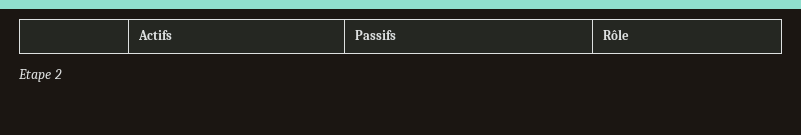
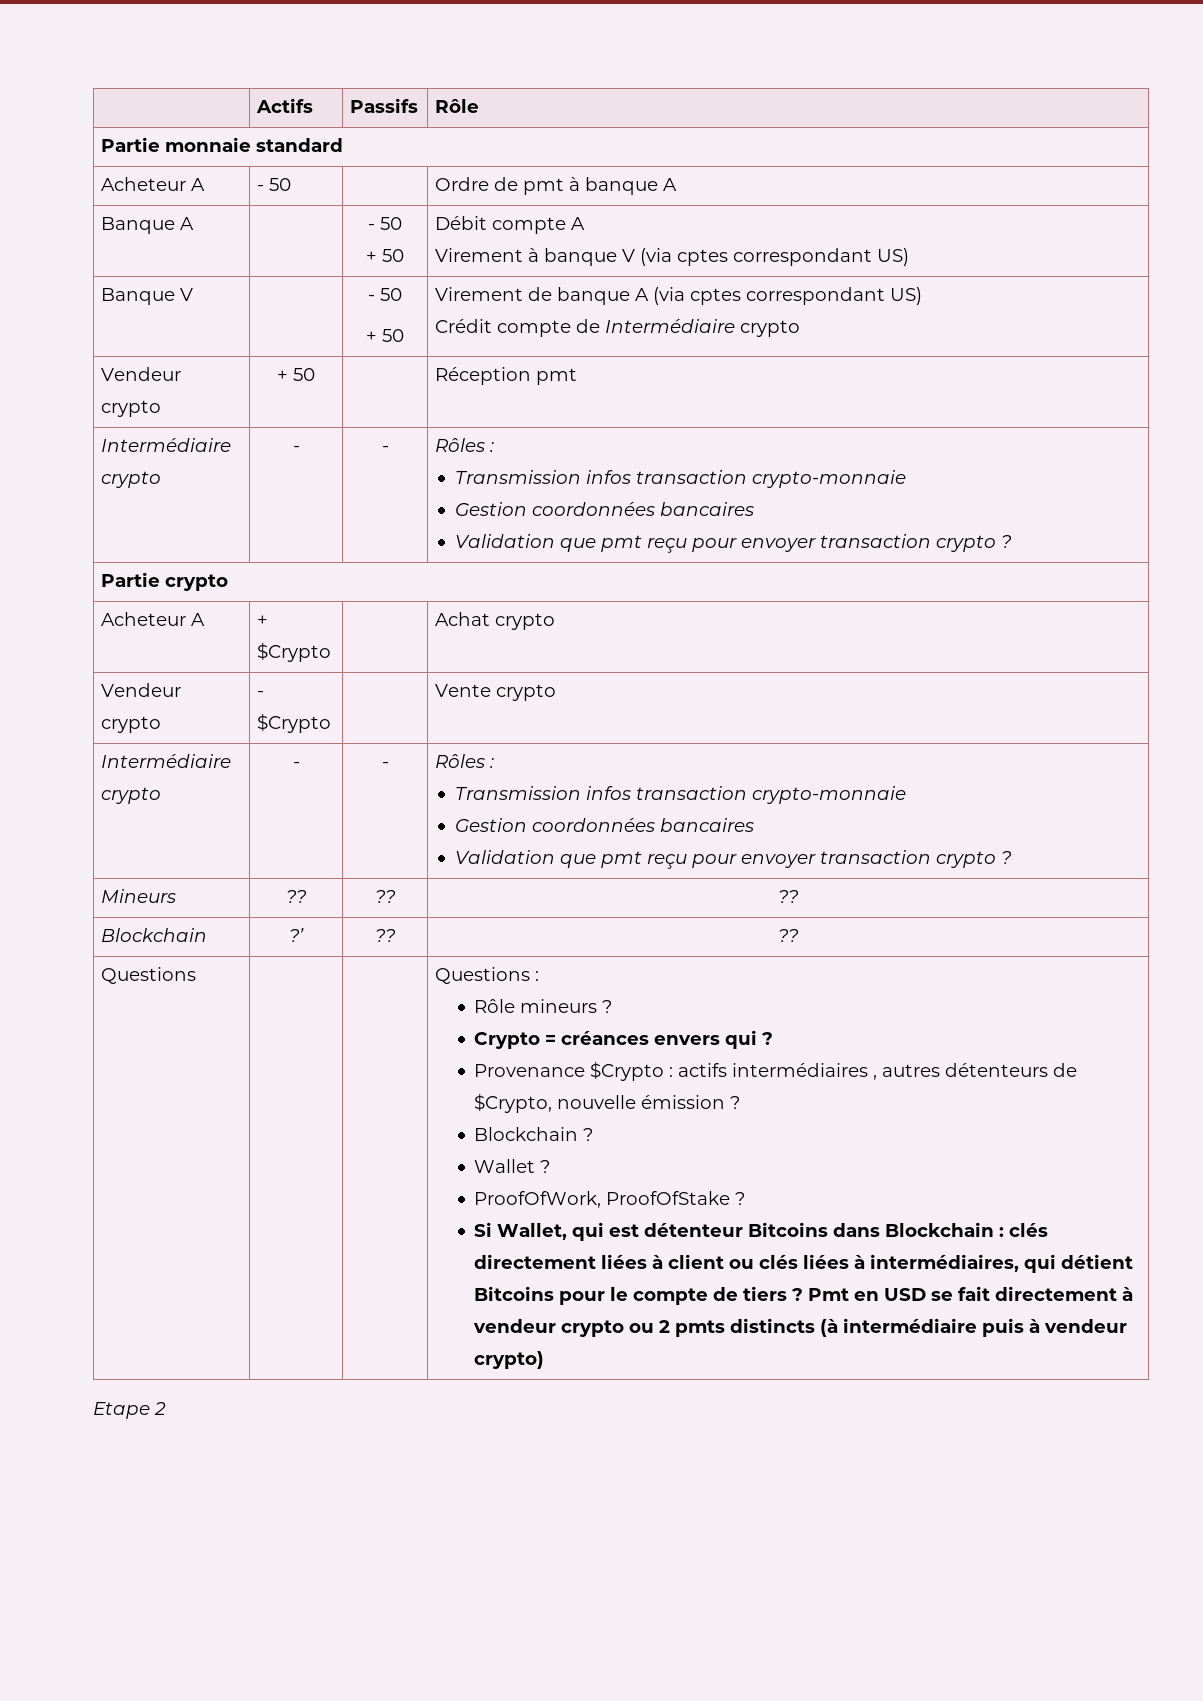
+ Partie monnaie standard
+ Acheteur A | - 50 | | Ordre de pmt à banque A
+ Banque A | | - 50
+ + 50 | Débit compte A
+ Virement à banque V (via cptes correspondant US)
+ Banque V | | - 50
+ + 50 | Virement de banque A (via cptes correspondant US)
+ Crédit compte de Intermédiaire crypto
+ Vendeur crypto | + 50 | | Réception pmt
+ Intermédiaire crypto | - | - | Rôles :
+ Transmission infos transaction crypto-monnaie
+ Gestion coordonnées bancaires
+ Validation que pmt reçu pour envoyer transaction crypto ?
+ Partie crypto
+ Acheteur A | + $Crypto | | Achat crypto
+ Vendeur crypto | - $Crypto | | Vente crypto
+ Intermédiaire crypto | - | - | Rôles :
+ Transmission infos transaction crypto-monnaie
+ Gestion coordonnées bancaires
+ Validation que pmt reçu pour envoyer transaction crypto ?
+ Mineurs | ?? | ?? | ??
+ Blockchain | ?’ | ?? | ??
+ Questions | | | Questions :
+ Rôle mineurs ?
+ Crypto = créances envers qui ?
+ Provenance $Crypto : actifs intermédiaires , autres détenteurs de $Crypto, nouvelle émission ?
+ Blockchain ?
+ Wallet ?
+ ProofOfWork, ProofOfStake ?
+ Si Wallet, qui est détenteur Bitcoins dans Blockchain : clés directement liées à client ou clés liées à intermédiaires, qui détient Bitcoins pour le compte de tiers ? Pmt en USD se fait directement à vendeur crypto ou 2 pmts distincts (à intermédiaire puis à vendeur crypto)

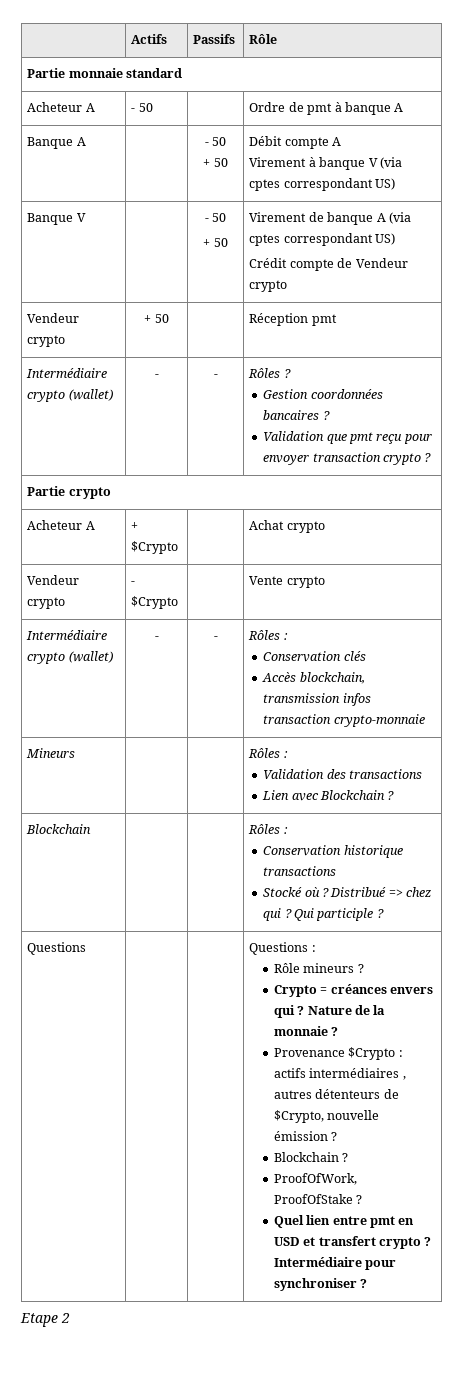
  Banque V | | - 50
  + 50 | Virement de banque A (via cptes correspondant US)
- Crédit compte de Intermédiaire crypto
+ Crédit compte de Vendeur crypto
  Vendeur crypto | + 50 | | Réception pmt
- Intermédiaire crypto | - | - | Rôles :
- Transmission infos transaction crypto-monnaie
- Gestion coordonnées bancaires
+ Intermédiaire crypto (wallet) | - | - | Rôles ?
+ Gestion coordonnées bancaires ?
  Vendeur crypto | - $Crypto | | Vente crypto
- Intermédiaire crypto | - | - | Rôles :
- Transmission infos transaction crypto-monnaie
- Gestion coordonnées bancaires
- Validation que pmt reçu pour envoyer transaction crypto ?
- Mineurs | ?? | ?? | ??
- Blockchain | ?’ | ?? | ??
+ Intermédiaire crypto (wallet) | - | - | Rôles :
+ Conservation clés
+ Accès blockchain, transmission infos transaction crypto-monnaie
+ Mineurs | | | Rôles :
+ Validation des transactions
+ Lien avec Blockchain ?
+ Blockchain | | | Rôles :
+ Conservation historique transactions
+ Stocké où ? Distribué => chez qui ? Qui participle ?
+ Nature de la monnaie ?
- Wallet ?
- Si Wallet, qui est détenteur Bitcoins dans Blockchain : clés directement liées à client ou clés liées à intermédiaires, qui détient Bitcoins pour le compte de tiers ? Pmt en USD se fait directement à vendeur crypto ou 2 pmts distincts (à intermédiaire puis à vendeur crypto)
+ Quel lien entre pmt en USD et transfert crypto ? Intermédiaire pour synchroniser ?

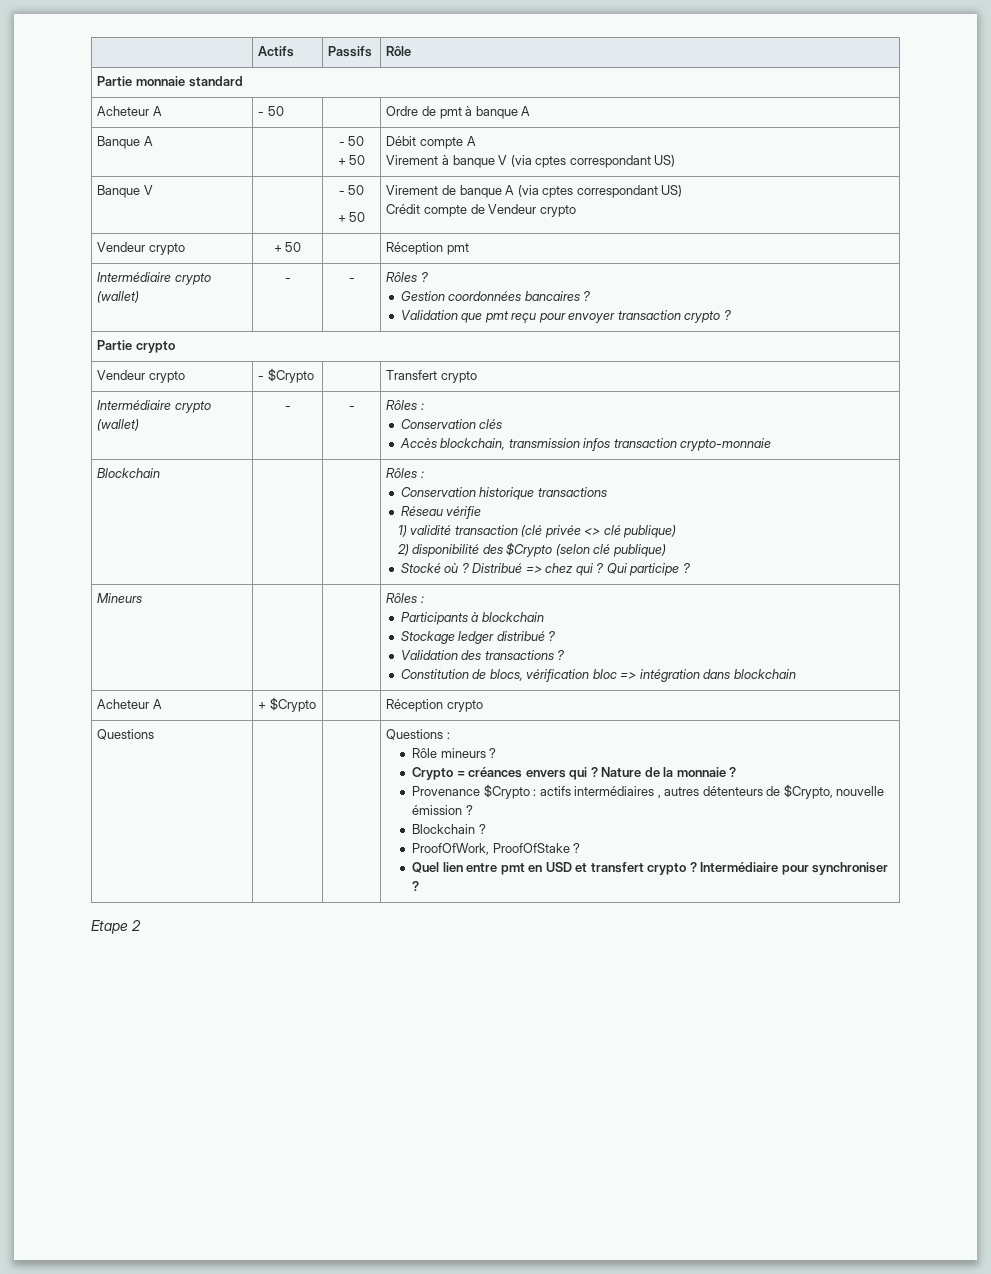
- Acheteur A | + $Crypto | | Achat crypto
- Vendeur crypto | - $Crypto | | Vente crypto
+ Vendeur crypto | - $Crypto | | Transfert crypto
- Mineurs | | | Rôles :
- Validation des transactions
- Lien avec Blockchain ?
  Blockchain | | | Rôles :
  Conservation historique transactions
- Stocké où ? Distribué => chez qui ? Qui participle ?
+ Réseau vérifie
+ 1) validité transaction (clé privée <> clé publique)
+ 2) disponibilité des $Crypto (selon clé publique)
+ Stocké où ? Distribué => chez qui ? Qui participe ?
+ Mineurs | | | Rôles :
+ Participants à blockchain
+ Stockage ledger distribué ?
+ Validation des transactions ?
+ Constitution de blocs, vérification bloc => intégration dans blockchain
+ Acheteur A | + $Crypto | | Réception crypto

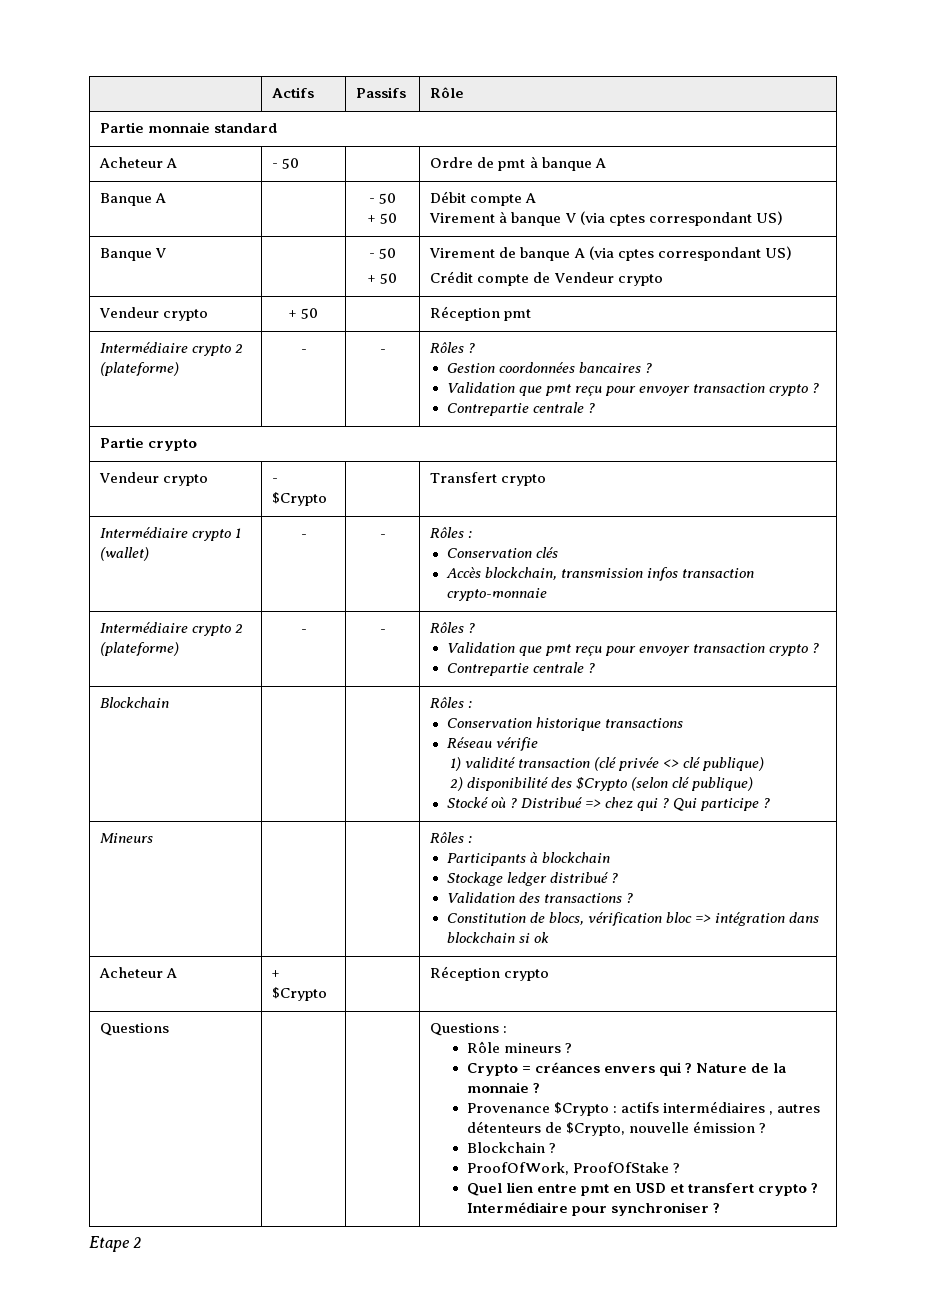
  Vendeur crypto | + 50 | | Réception pmt
- Intermédiaire crypto (wallet) | - | - | Rôles ?
+ Intermédiaire crypto 2 (plateforme) | - | - | Rôles ?
  Gestion coordonnées bancaires ?
  Validation que pmt reçu pour envoyer transaction crypto ?
+ Contrepartie centrale ?
- Intermédiaire crypto (wallet) | - | - | Rôles :
+ Intermédiaire crypto 1 (wallet) | - | - | Rôles :
  Conservation clés
  Accès blockchain, transmission infos transaction crypto-monnaie
+ Intermédiaire crypto 2 (plateforme) | - | - | Rôles ?
+ Validation que pmt reçu pour envoyer transaction crypto ?
+ Contrepartie centrale ?
  Mineurs | | | Rôles :
  Participants à blockchain
  Stockage ledger distribué ?
  Validation des transactions ?
- Constitution de blocs, vérification bloc => intégration dans blockchain
+ Constitution de blocs, vérification bloc => intégration dans blockchain si ok

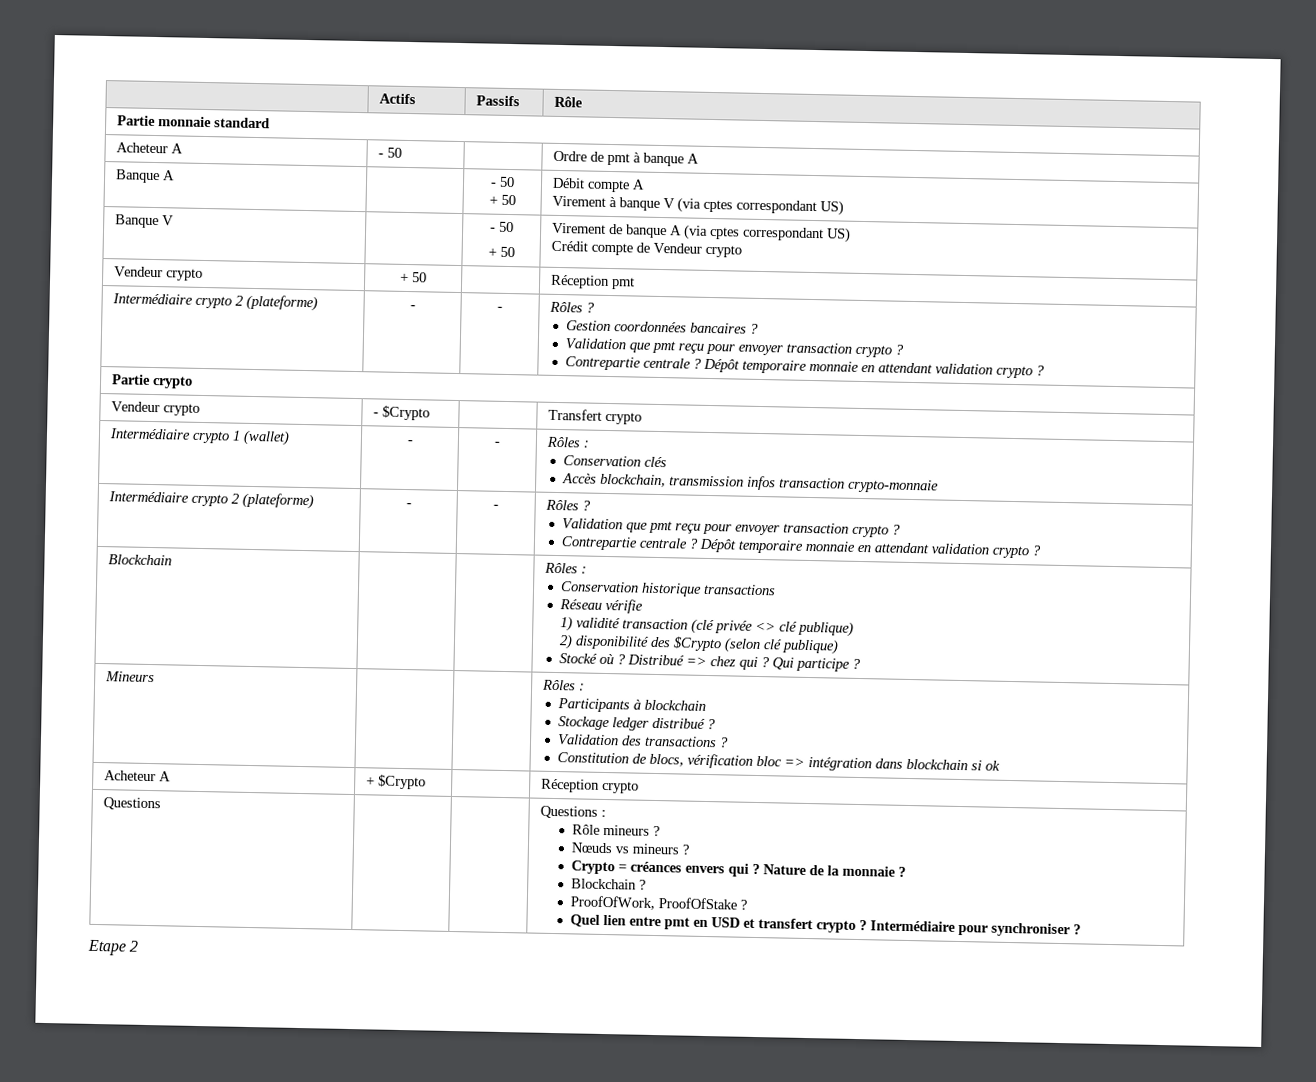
  Vendeur crypto | + 50 | | Réception pmt
  Intermédiaire crypto 2 (plateforme) | - | - | Rôles ?
  Gestion coordonnées bancaires ?
  Validation que pmt reçu pour envoyer transaction crypto ?
- Contrepartie centrale ?
+ Contrepartie centrale ? Dépôt temporaire monnaie en attendant validation crypto ?
  Intermédiaire crypto 1 (wallet) | - | - | Rôles :
  Conservation clés
  Accès blockchain, transmission infos transaction crypto-monnaie
  Intermédiaire crypto 2 (plateforme) | - | - | Rôles ?
  Validation que pmt reçu pour envoyer transaction crypto ?
- Contrepartie centrale ?
+ Contrepartie centrale ? Dépôt temporaire monnaie en attendant validation crypto ?
+ Nœuds vs mineurs ?
- Provenance $Crypto : actifs intermédiaires , autres détenteurs de $Crypto, nouvelle émission ?

